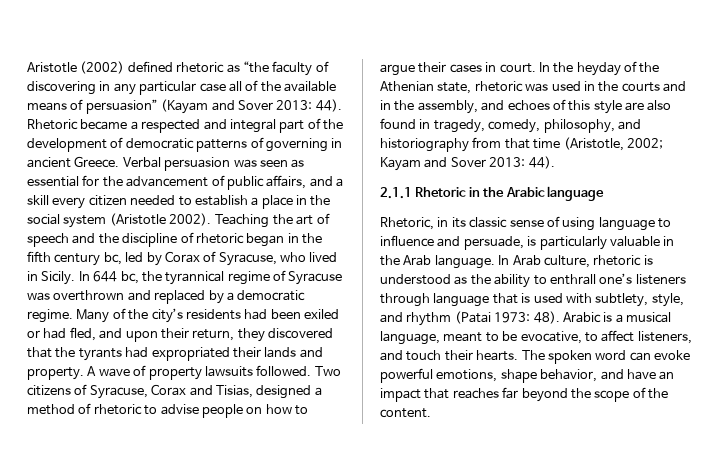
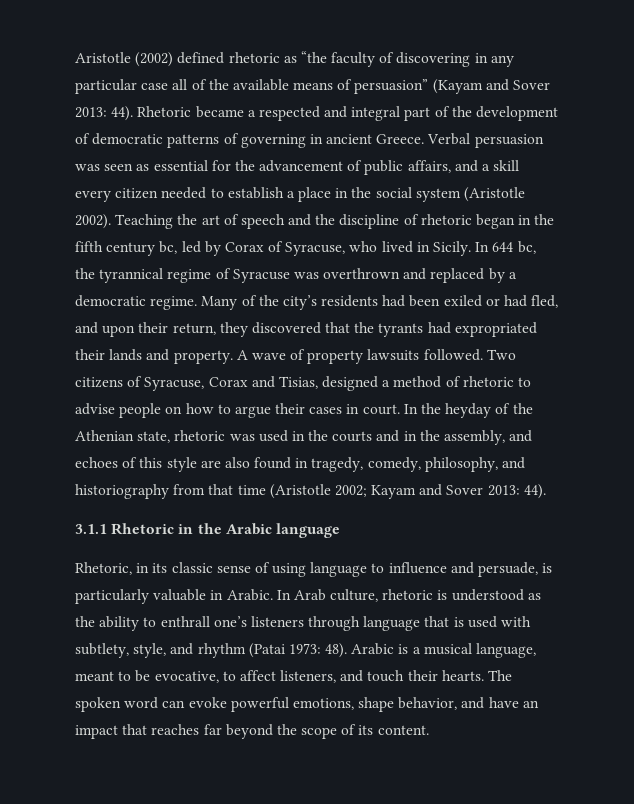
- In the heyday of the Athenian state, rhetoric was used in the courts and in the assembly, and echoes of this style are also found in tragedy, comedy, philosophy, and historiography from that time (Aristotle, 2002; Kayam and Sover 2013: 44).
+ In the heyday of the Athenian state, rhetoric was used in the courts and in the assembly, and echoes of this style are also found in tragedy, comedy, philosophy, and historiography from that time (Aristotle 2002; Kayam and Sover 2013: 44).
- 2.1.1 Rhetoric in the Arabic language
+ 3.1.1 Rhetoric in the Arabic language
- Rhetoric, in its classic sense of using language to influence and persuade, is particularly valuable in the Arab language.
+ Rhetoric, in its classic sense of using language to influence and persuade, is particularly valuable in Arabic.
- The spoken word can evoke powerful emotions, shape behavior, and have an impact that reaches far beyond the scope of the content.
+ The spoken word can evoke powerful emotions, shape behavior, and have an impact that reaches far beyond the scope of its content.

